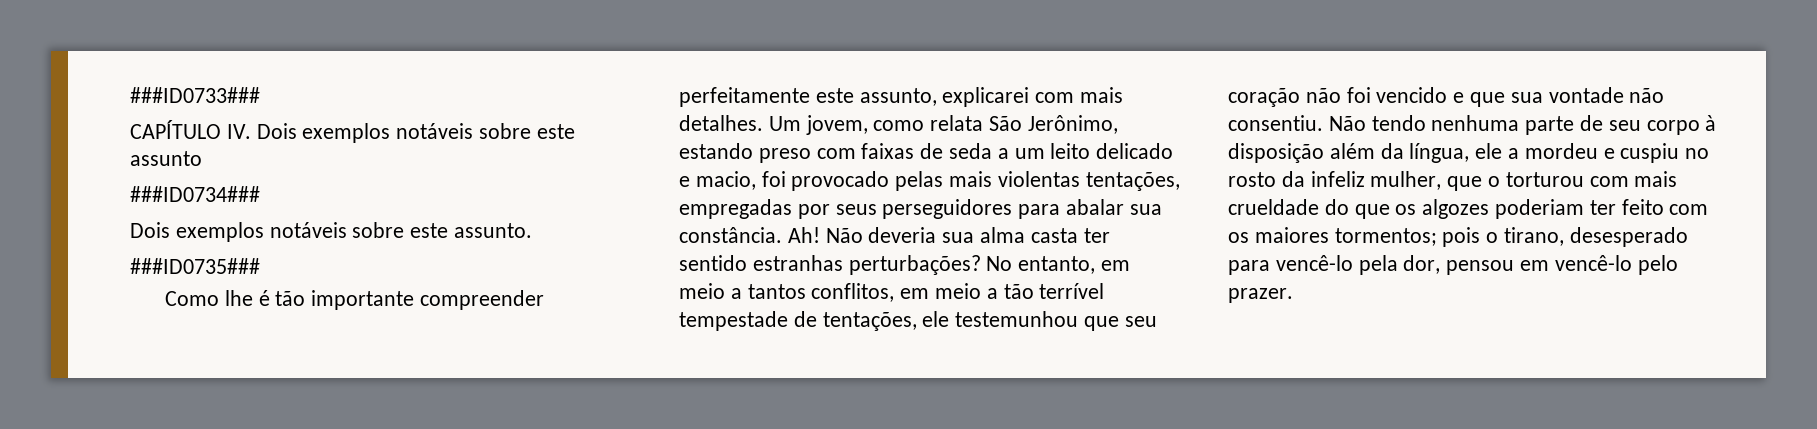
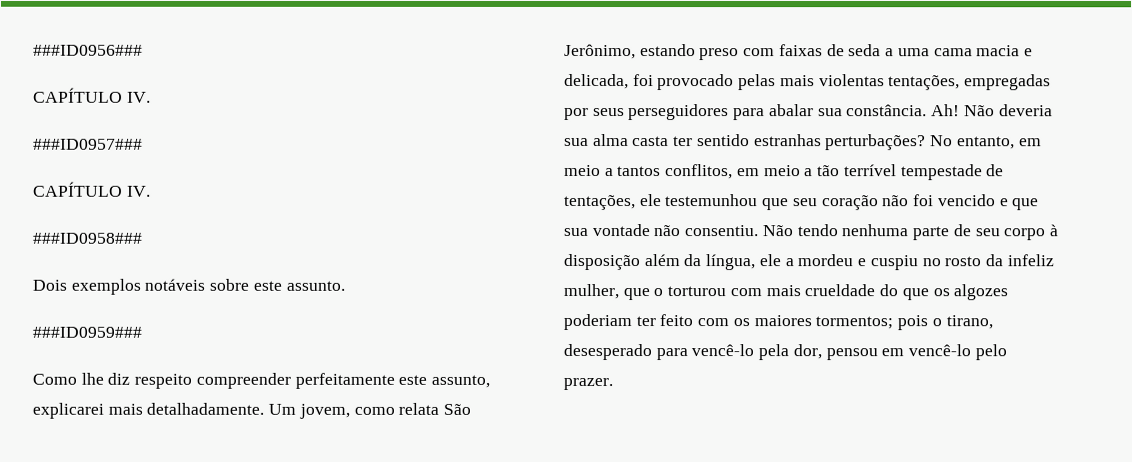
- ###ID0733###
- CAPÍTULO IV. Dois exemplos notáveis sobre este assunto
- ###ID0734###
+ ###ID0956###
+ CAPÍTULO IV.
+ ###ID0957###
+ CAPÍTULO IV.
+ ###ID0958###
- ###ID0735###
+ ###ID0959###
- Como lhe é tão importante compreender perfeitamente este assunto, explicarei com mais detalhes.
+ Como lhe diz respeito compreender perfeitamente este assunto, explicarei mais detalhadamente.
- Um jovem, como relata São Jerônimo, estando preso com faixas de seda a um leito delicado e macio, foi provocado pelas mais violentas tentações, empregadas por seus perseguidores para abalar sua constância.
+ Um jovem, como relata São Jerônimo, estando preso com faixas de seda a uma cama macia e delicada, foi provocado pelas mais violentas tentações, empregadas por seus perseguidores para abalar sua constância.

